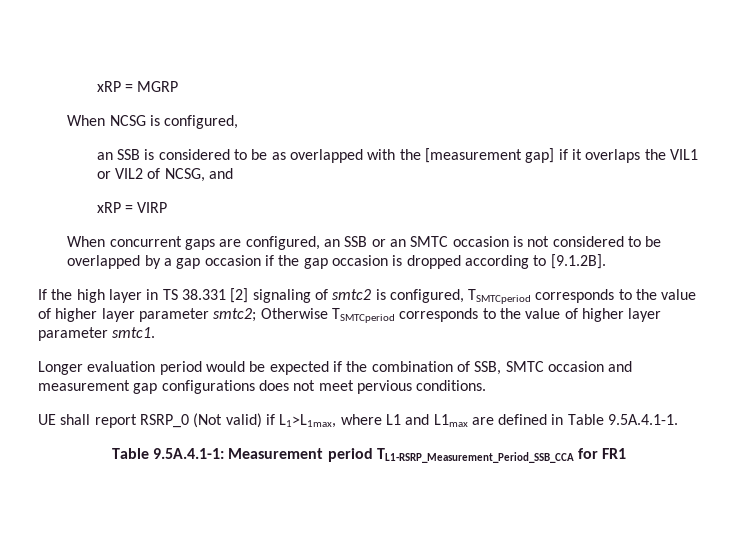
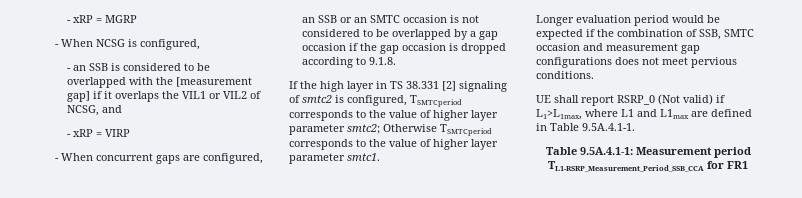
- xRP = MGRP
+ - xRP = MGRP
- When NCSG is configured,
+ - When NCSG is configured,
- an SSB is considered to be as overlapped with the [measurement gap] if it overlaps the VIL1 or VIL2 of NCSG, and
+ - an SSB is considered to be overlapped with the [measurement gap] if it overlaps the VIL1 or VIL2 of NCSG, and
- xRP = VIRP
+ - xRP = VIRP
- When concurrent gaps are configured, an SSB or an SMTC occasion is not considered to be overlapped by a gap occasion if the gap occasion is dropped according to [9.1.2B].
+ - When concurrent gaps are configured, an SSB or an SMTC occasion is not considered to be overlapped by a gap occasion if the gap occasion is dropped according to 9.1.8.

